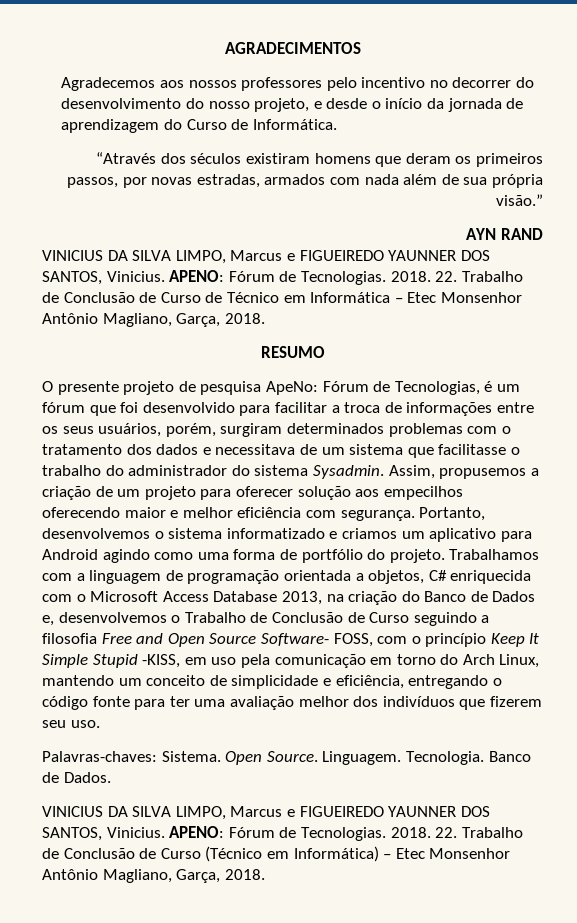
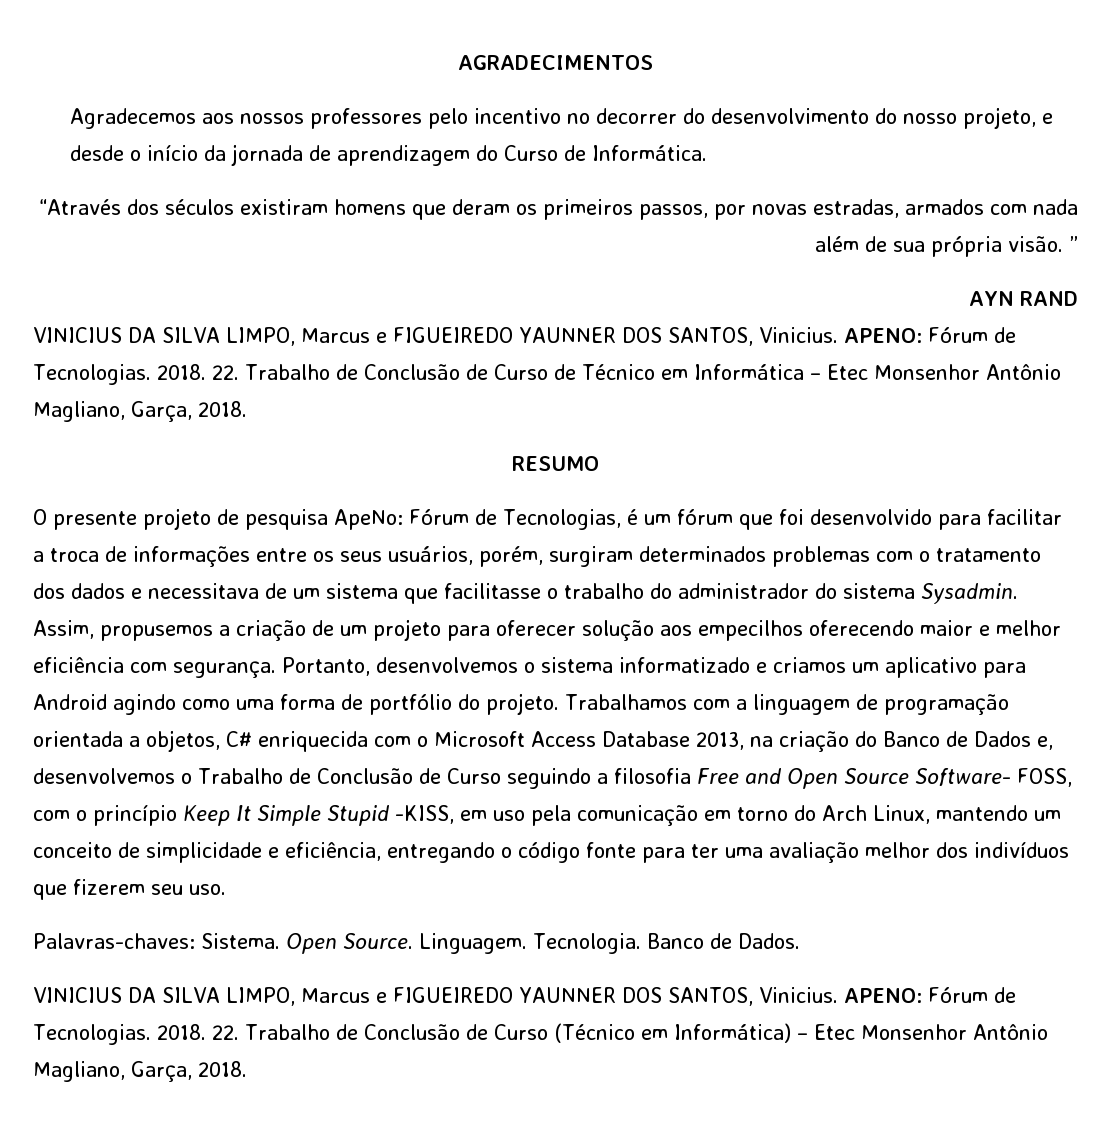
- “Através dos séculos existiram homens que deram os primeiros passos, por novas estradas, armados com nada além de sua própria visão.”
+ “Através dos séculos existiram homens que deram os primeiros passos, por novas estradas, armados com nada além de sua própria visão. ”

